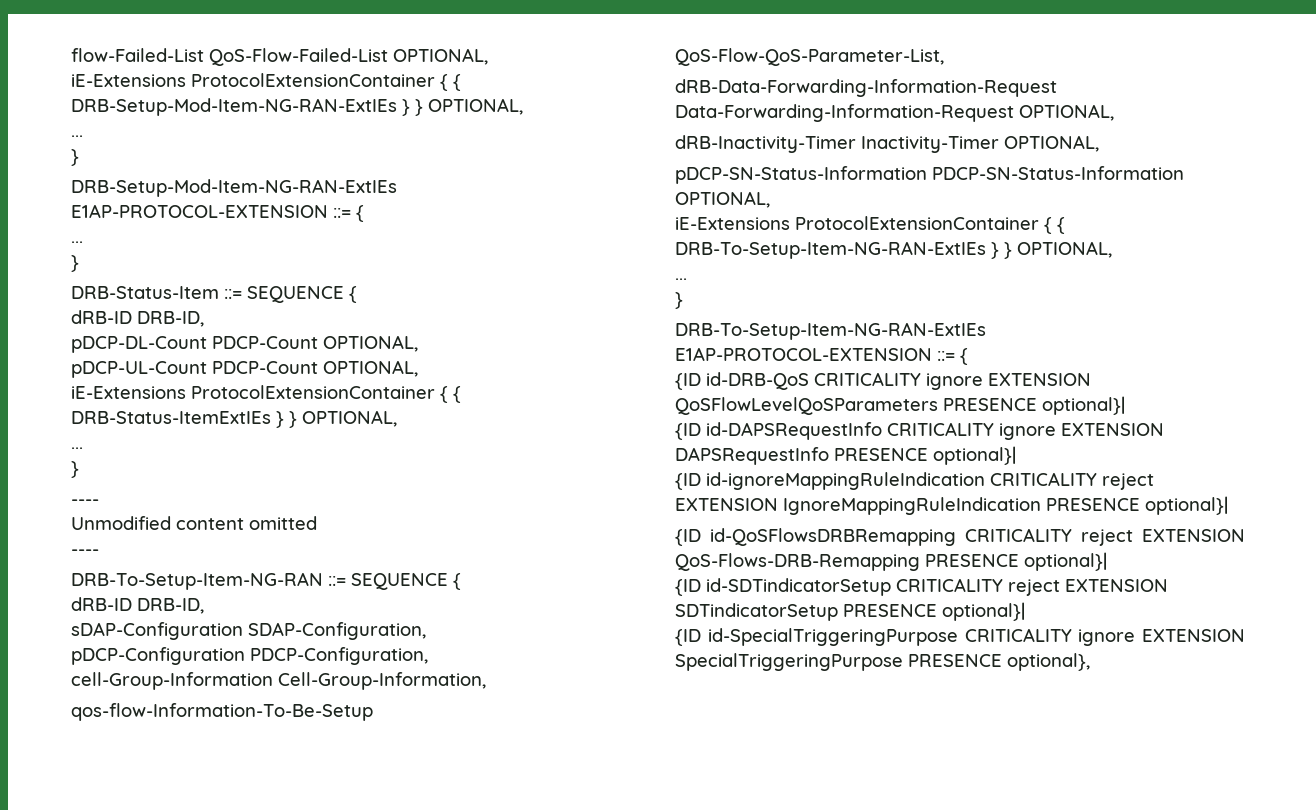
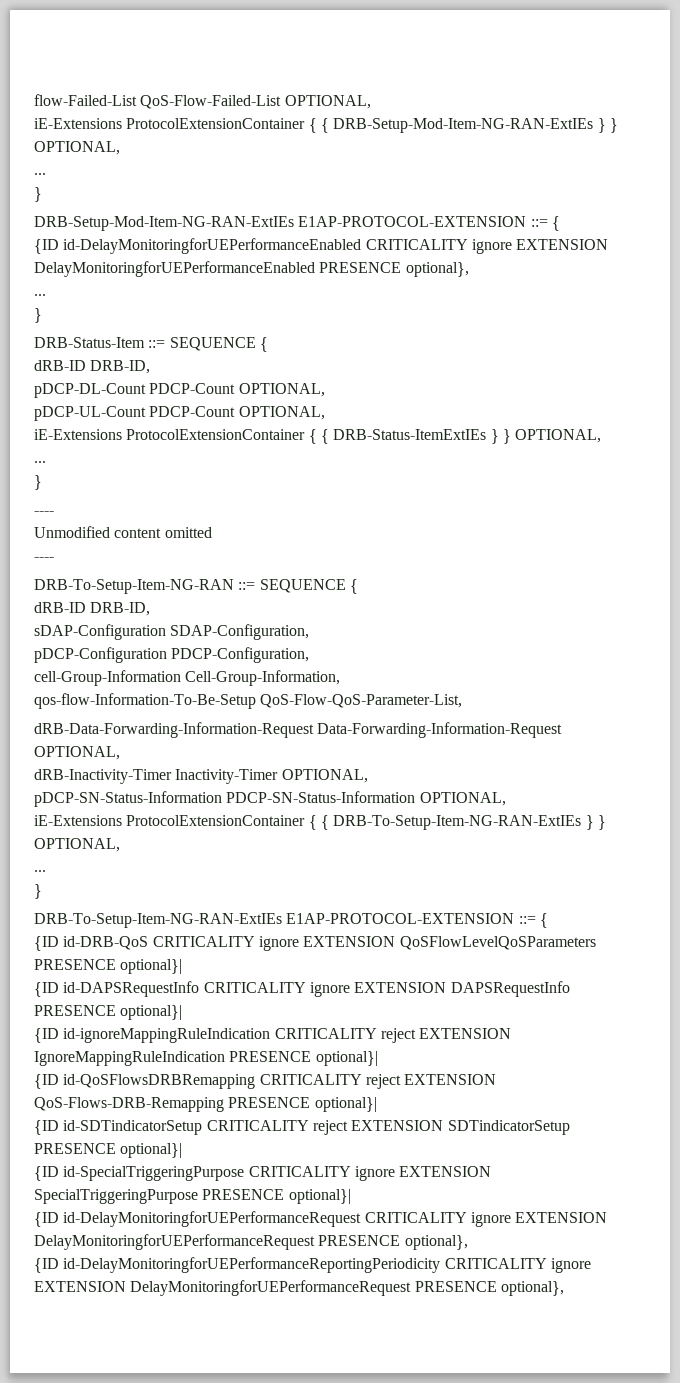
+ {ID id-DelayMonitoringforUEPerformanceEnabled CRITICALITY ignore EXTENSION DelayMonitoringforUEPerformanceEnabled PRESENCE optional},
- {ID id-SpecialTriggeringPurpose CRITICALITY ignore EXTENSION SpecialTriggeringPurpose PRESENCE optional},
+ {ID id-SpecialTriggeringPurpose CRITICALITY ignore EXTENSION SpecialTriggeringPurpose PRESENCE optional}|
+ {ID id-DelayMonitoringforUEPerformanceRequest CRITICALITY ignore EXTENSION DelayMonitoringforUEPerformanceRequest PRESENCE optional},
+ {ID id-DelayMonitoringforUEPerformanceReportingPeriodicity CRITICALITY ignore EXTENSION DelayMonitoringforUEPerformanceRequest PRESENCE optional},

